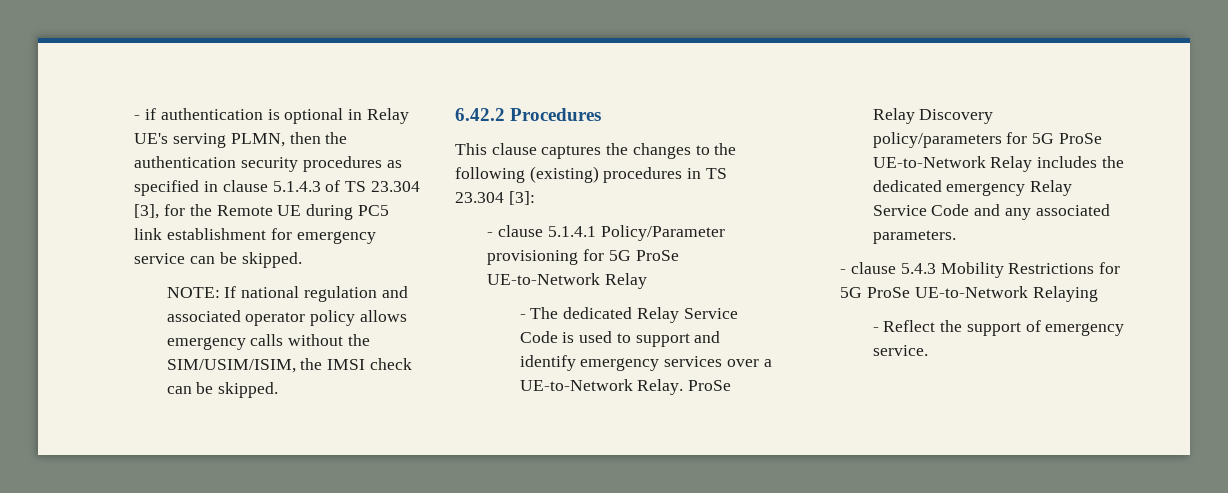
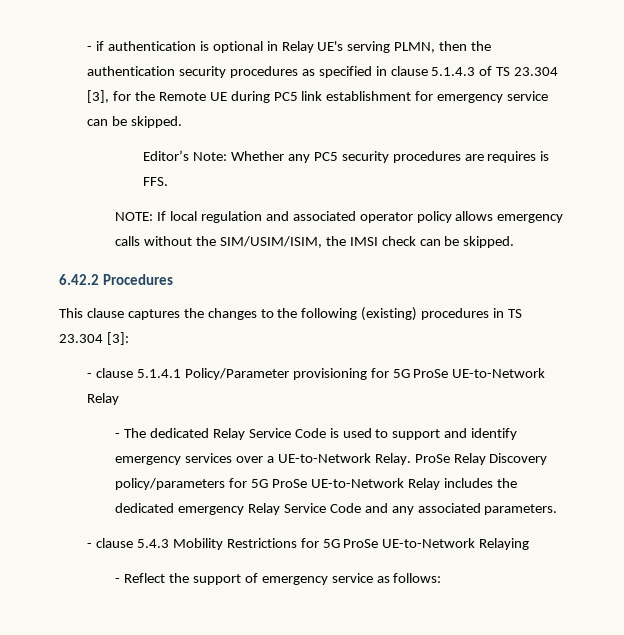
+ Editor’s Note: Whether any PC5 security procedures are requires is FFS.
- NOTE: If national regulation and associated operator policy allows emergency calls without the SIM/USIM/ISIM, the IMSI check can be skipped.
+ NOTE: If local regulation and associated operator policy allows emergency calls without the SIM/USIM/ISIM, the IMSI check can be skipped.
- - Reflect the support of emergency service.
+ - Reflect the support of emergency service as follows:

